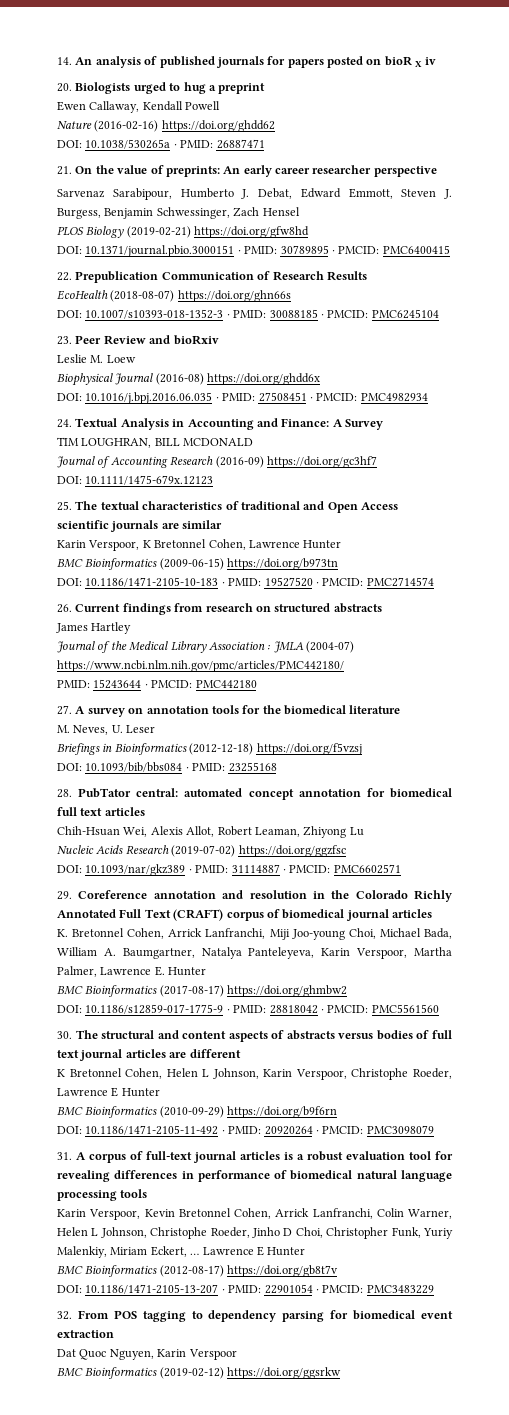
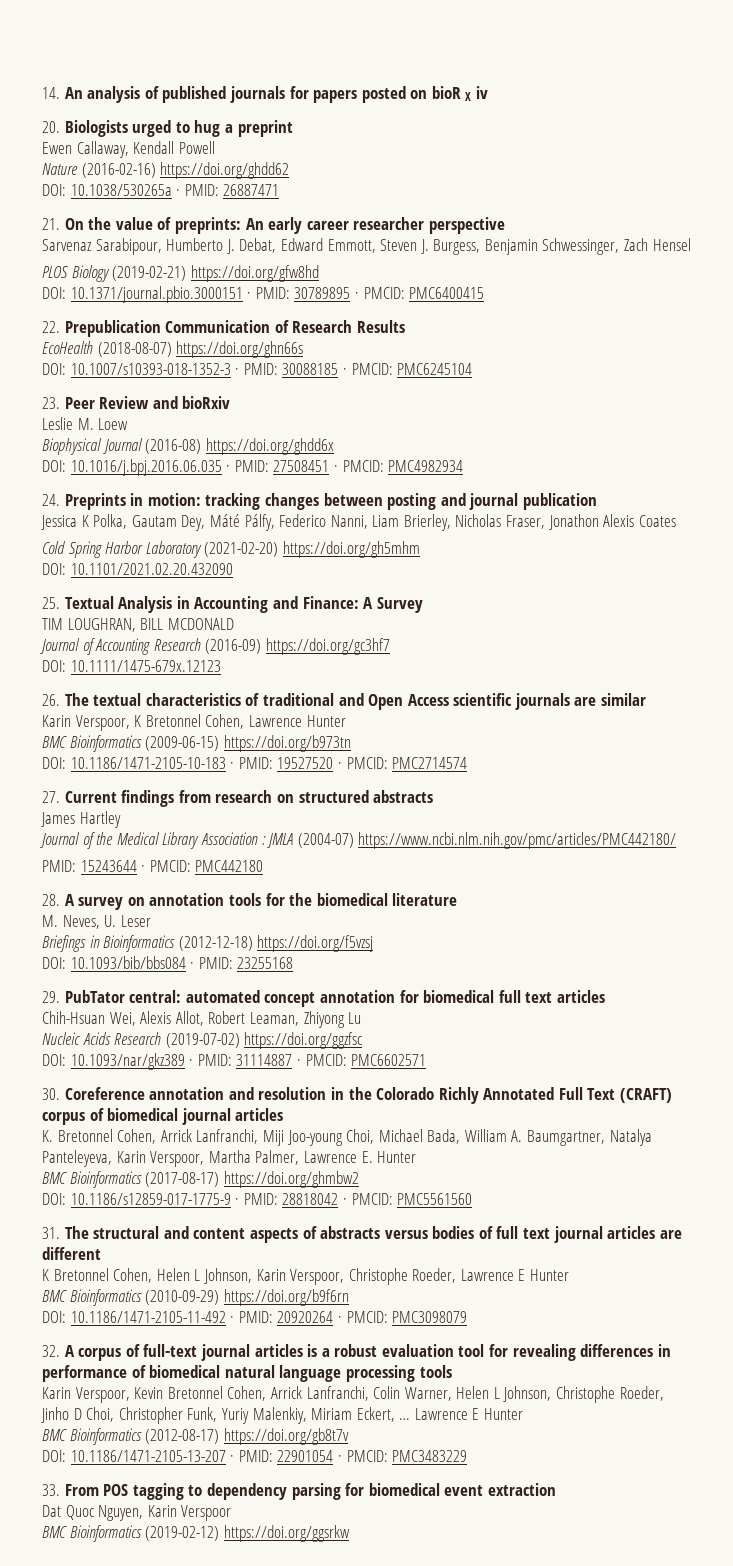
- 24. Textual Analysis in Accounting and Finance: A Survey
+ 24. Preprints in motion: tracking changes between posting and journal publication
+ Jessica K Polka, Gautam Dey, Máté Pálfy, Federico Nanni, Liam Brierley, Nicholas Fraser, Jonathon Alexis Coates
+ Cold Spring Harbor Laboratory (2021-02-20) https://doi.org/gh5mhm
+ DOI: 10.1101/2021.02.20.432090
+ 25. Textual Analysis in Accounting and Finance: A Survey
- 25. The textual characteristics of traditional and Open Access scientific journals are similar
+ 26. The textual characteristics of traditional and Open Access scientific journals are similar
- 26. Current findings from research on structured abstracts
+ 27. Current findings from research on structured abstracts
- 27. A survey on annotation tools for the biomedical literature
+ 28. A survey on annotation tools for the biomedical literature
- 28. PubTator central: automated concept annotation for biomedical full text articles
+ 29. PubTator central: automated concept annotation for biomedical full text articles
- 29. Coreference annotation and resolution in the Colorado Richly Annotated Full Text (CRAFT) corpus of biomedical journal articles
+ 30. Coreference annotation and resolution in the Colorado Richly Annotated Full Text (CRAFT) corpus of biomedical journal articles
- 30. The structural and content aspects of abstracts versus bodies of full text journal articles are different
+ 31. The structural and content aspects of abstracts versus bodies of full text journal articles are different
- 31. A corpus of full-text journal articles is a robust evaluation tool for revealing differences in performance of biomedical natural language processing tools
+ 32. A corpus of full-text journal articles is a robust evaluation tool for revealing differences in performance of biomedical natural language processing tools
- 32. From POS tagging to dependency parsing for biomedical event extraction
+ 33. From POS tagging to dependency parsing for biomedical event extraction

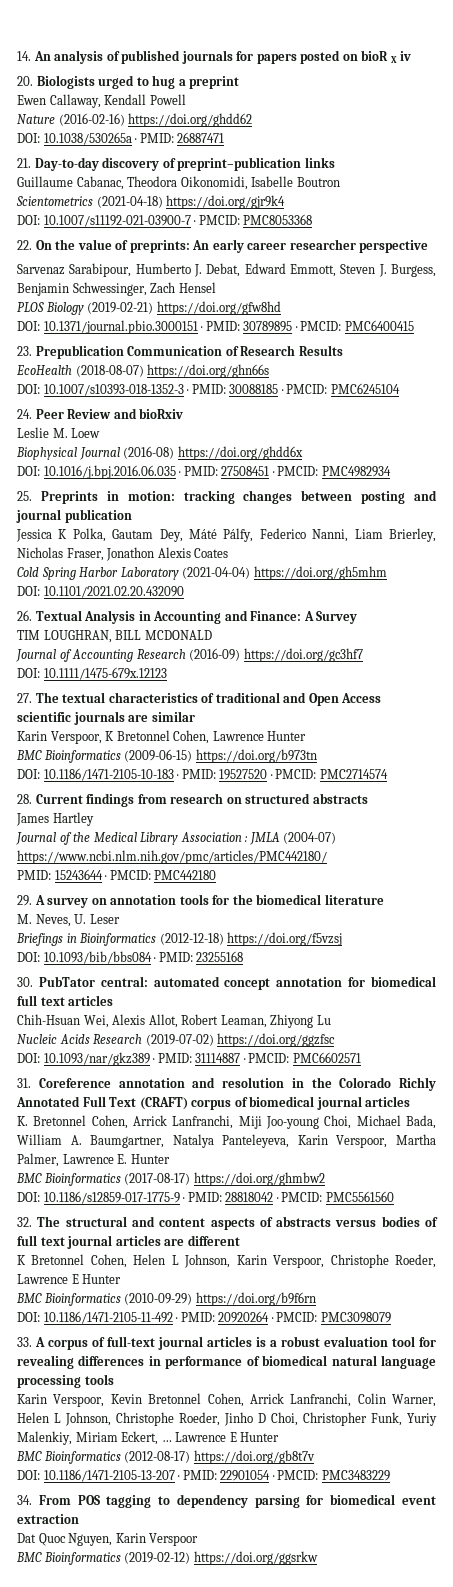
- 21. On the value of preprints: An early career researcher perspective
+ 21. Day-to-day discovery of preprint–publication links
+ Guillaume Cabanac, Theodora Oikonomidi, Isabelle Boutron
+ Scientometrics (2021-04-18) https://doi.org/gjr9k4
+ DOI: 10.1007/s11192-021-03900-7 · PMCID: PMC8053368
+ 22. On the value of preprints: An early career researcher perspective
- 22. Prepublication Communication of Research Results
+ 23. Prepublication Communication of Research Results
- 23. Peer Review and bioRxiv
+ 24. Peer Review and bioRxiv
- 24. Preprints in motion: tracking changes between posting and journal publication
+ 25. Preprints in motion: tracking changes between posting and journal publication
- Cold Spring Harbor Laboratory (2021-02-20) https://doi.org/gh5mhm
+ Cold Spring Harbor Laboratory (2021-04-04) https://doi.org/gh5mhm
- 25. Textual Analysis in Accounting and Finance: A Survey
+ 26. Textual Analysis in Accounting and Finance: A Survey
- 26. The textual characteristics of traditional and Open Access scientific journals are similar
+ 27. The textual characteristics of traditional and Open Access scientific journals are similar
- 27. Current findings from research on structured abstracts
+ 28. Current findings from research on structured abstracts
- 28. A survey on annotation tools for the biomedical literature
+ 29. A survey on annotation tools for the biomedical literature
- 29. PubTator central: automated concept annotation for biomedical full text articles
+ 30. PubTator central: automated concept annotation for biomedical full text articles
- 30. Coreference annotation and resolution in the Colorado Richly Annotated Full Text (CRAFT) corpus of biomedical journal articles
+ 31. Coreference annotation and resolution in the Colorado Richly Annotated Full Text (CRAFT) corpus of biomedical journal articles
- 31. The structural and content aspects of abstracts versus bodies of full text journal articles are different
+ 32. The structural and content aspects of abstracts versus bodies of full text journal articles are different
- 32. A corpus of full-text journal articles is a robust evaluation tool for revealing differences in performance of biomedical natural language processing tools
+ 33. A corpus of full-text journal articles is a robust evaluation tool for revealing differences in performance of biomedical natural language processing tools
- 33. From POS tagging to dependency parsing for biomedical event extraction
+ 34. From POS tagging to dependency parsing for biomedical event extraction

